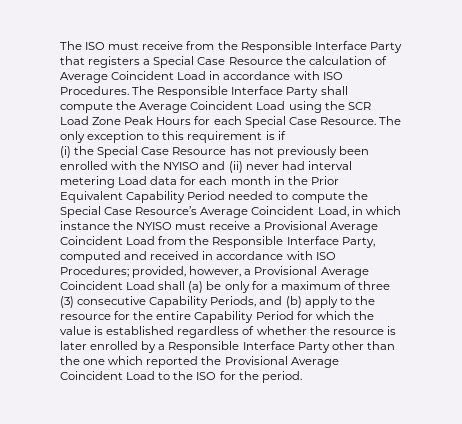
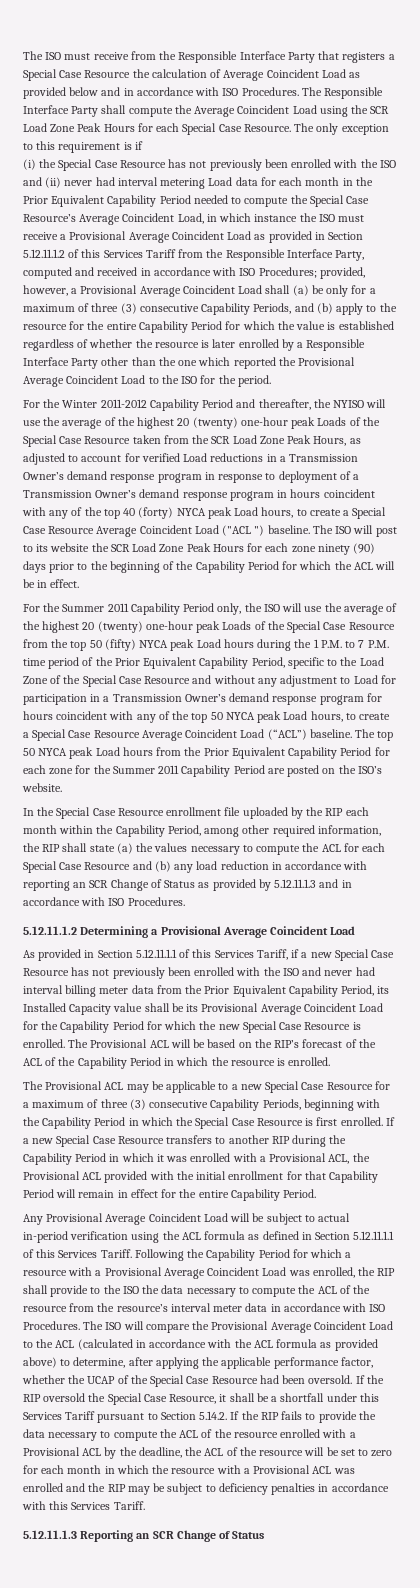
- The ISO must receive from the Responsible Interface Party that registers a Special Case Resource the calculation of Average Coincident Load in accordance with ISO Procedures.
+ The ISO must receive from the Responsible Interface Party that registers a Special Case Resource the calculation of Average Coincident Load as provided below and in accordance with ISO Procedures.
- (i) the Special Case Resource has not previously been enrolled with the NYISO and (ii) never had interval metering Load data for each month in the Prior Equivalent Capability Period needed to compute the Special Case Resource’s Average Coincident Load, in which instance the NYISO must receive a Provisional Average Coincident Load from the Responsible Interface Party, computed and received in accordance with ISO Procedures;
+ (i) the Special Case Resource has not previously been enrolled with the ISO and (ii) never had interval metering Load data for each month in the Prior Equivalent Capability Period needed to compute the Special Case Resource’s Average Coincident Load, in which instance the ISO must receive a Provisional Average Coincident Load as provided in Section 5.12.11.1.2 of this Services Tariff from the Responsible Interface Party, computed and received in accordance with ISO Procedures;
+ For the Winter 2011-2012 Capability Period and thereafter, the NYISO will use the average of the highest 20 (twenty) one-hour peak Loads of the Special Case Resource taken from the SCR Load Zone Peak Hours, as adjusted to account for verified Load reductions in a Transmission Owner’s demand response program in response to deployment of a Transmission Owner’s demand response program in hours coincident with any of the top 40 (forty) NYCA peak Load hours, to create a Special Case Resource Average Coincident Load ("ACL ") baseline. The ISO will post to its website the SCR Load Zone Peak Hours for each zone ninety (90) days prior to the beginning of the Capability Period for which the ACL will be in effect.
+ For the Summer 2011 Capability Period only, the ISO will use the average of the highest 20 (twenty) one-hour peak Loads of the Special Case Resource from the top 50 (fifty) NYCA peak Load hours during the 1 P.M. to 7 P.M. time period of the Prior Equivalent Capability Period, specific to the Load Zone of the Special Case Resource and without any adjustment to Load for participation in a Transmission Owner’s demand response program for hours coincident with any of the top 50 NYCA peak Load hours, to create a Special Case Resource Average Coincident Load (“ACL”) baseline. The top 50 NYCA peak Load hours from the Prior Equivalent Capability Period for each zone for the Summer 2011 Capability Period are posted on the ISO’s website.
+ In the Special Case Resource enrollment file uploaded by the RIP each month within the Capability Period, among other required information, the RIP shall state (a) the values necessary to compute the ACL for each Special Case Resource and (b) any load reduction in accordance with reporting an SCR Change of Status as provided by 5.12.11.1.3 and in accordance with ISO Procedures.
+ 5.12.11.1.2 Determining a Provisional Average Coincident Load
+ As provided in Section 5.12.11.1.1 of this Services Tariff, if a new Special Case Resource has not previously been enrolled with the ISO and never had interval billing meter data from the Prior Equivalent Capability Period, its Installed Capacity value shall be its Provisional Average Coincident Load for the Capability Period for which the new Special Case Resource is enrolled. The Provisional ACL will be based on the RIP’s forecast of the ACL of the Capability Period in which the resource is enrolled.
+ The Provisional ACL may be applicable to a new Special Case Resource for a maximum of three (3) consecutive Capability Periods, beginning with the Capability Period in which the Special Case Resource is first enrolled. If a new Special Case Resource transfers to another RIP during the Capability Period in which it was enrolled with a Provisional ACL, the Provisional ACL provided with the initial enrollment for that Capability Period will remain in effect for the entire Capability Period.
+ Any Provisional Average Coincident Load will be subject to actual in-period verification using the ACL formula as defined in Section 5.12.11.1.1 of this Services Tariff. Following the Capability Period for which a resource with a Provisional Average Coincident Load was enrolled, the RIP shall provide to the ISO the data necessary to compute the ACL of the resource from the resource’s interval meter data in accordance with ISO Procedures. The ISO will compare the Provisional Average Coincident Load to the ACL (calculated in accordance with the ACL formula as provided above) to determine, after applying the applicable performance factor, whether the UCAP of the Special Case Resource had been oversold. If the RIP oversold the Special Case Resource, it shall be a shortfall under this Services Tariff pursuant to Section 5.14.2. If the RIP fails to provide the data necessary to compute the ACL of the resource enrolled with a Provisional ACL by the deadline, the ACL of the resource will be set to zero for each month in which the resource with a Provisional ACL was enrolled and the RIP may be subject to deficiency penalties in accordance with this Services Tariff.
+ 5.12.11.1.3 Reporting an SCR Change of Status

